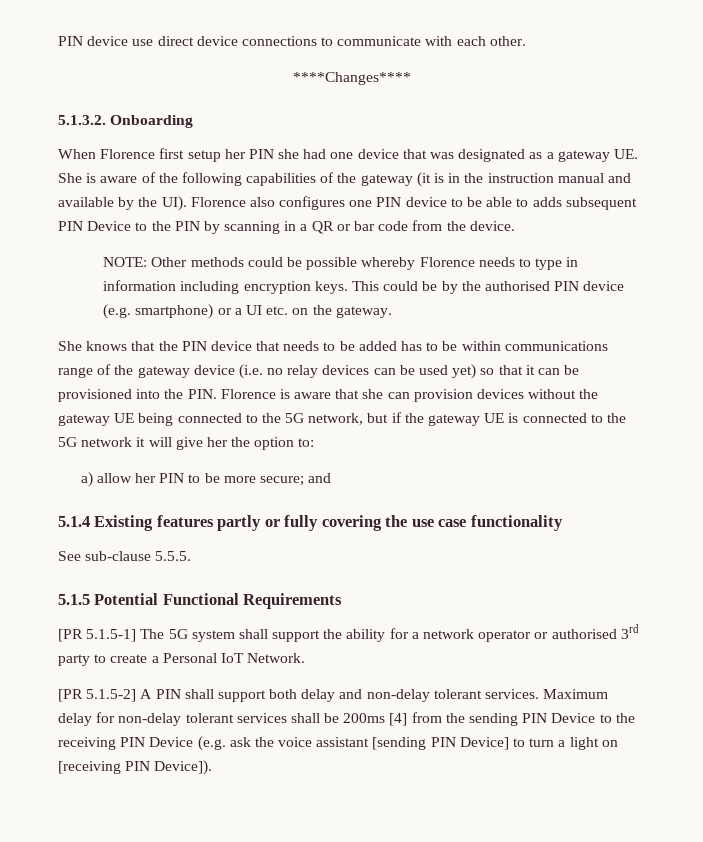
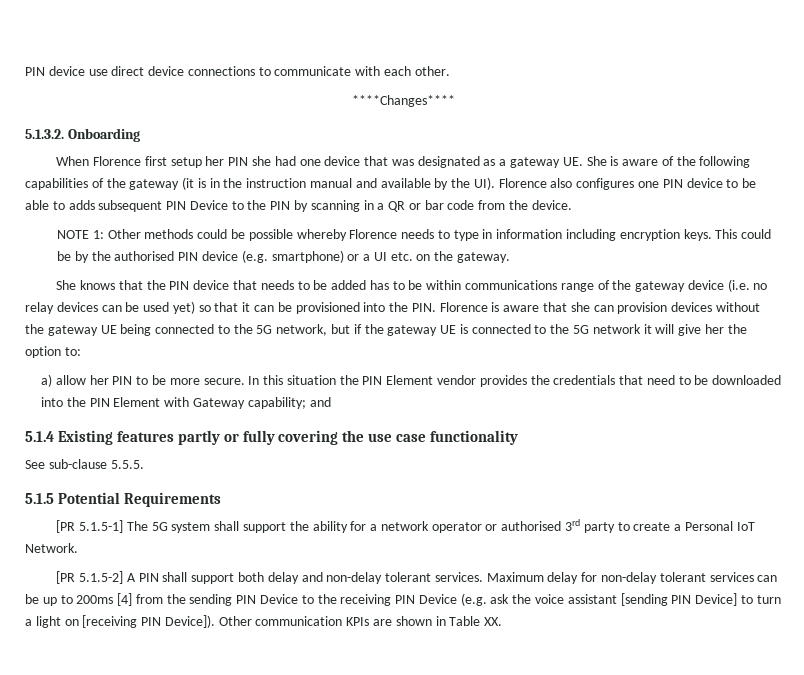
- NOTE: Other methods could be possible whereby Florence needs to type in information including encryption keys.
+ NOTE 1: Other methods could be possible whereby Florence needs to type in information including encryption keys.
- a) allow her PIN to be more secure; and
+ a) allow her PIN to be more secure. In this situation the PIN Element vendor provides the credentials that need to be downloaded into the PIN Element with Gateway capability; and
- 5.1.5 Potential Functional Requirements
+ 5.1.5 Potential Requirements
- Maximum delay for non-delay tolerant services shall be 200ms [4] from the sending PIN Device to the receiving PIN Device (e.g. ask the voice assistant [sending PIN Device] to turn a light on [receiving PIN Device]).
+ Maximum delay for non-delay tolerant services can be up to 200ms [4] from the sending PIN Device to the receiving PIN Device (e.g. ask the voice assistant [sending PIN Device] to turn a light on [receiving PIN Device]).
+ Other communication KPIs are shown in Table XX.

